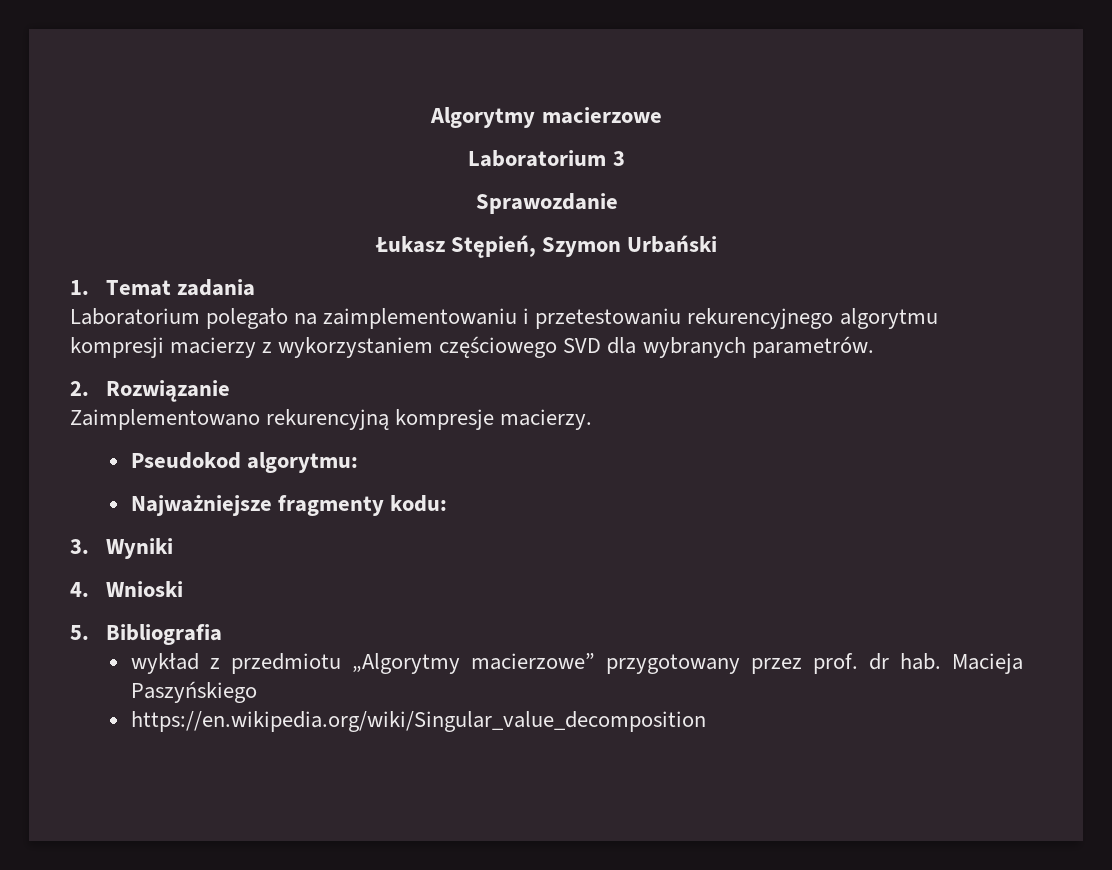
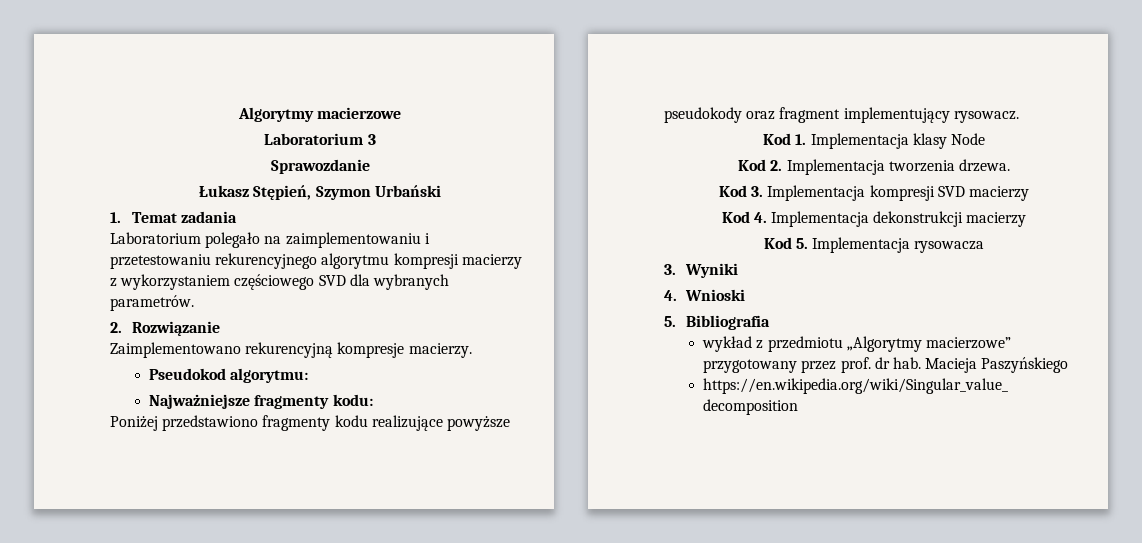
+ Poniżej przedstawiono fragmenty kodu realizujące powyższe pseudokody oraz fragment implementujący rysowacz.
+ Kod 1. Implementacja klasy Node
+ Kod 2. Implementacja tworzenia drzewa.
+ Kod 3. Implementacja kompresji SVD macierzy
+ Kod 4. Implementacja dekonstrukcji macierzy
+ Kod 5. Implementacja rysowacza

